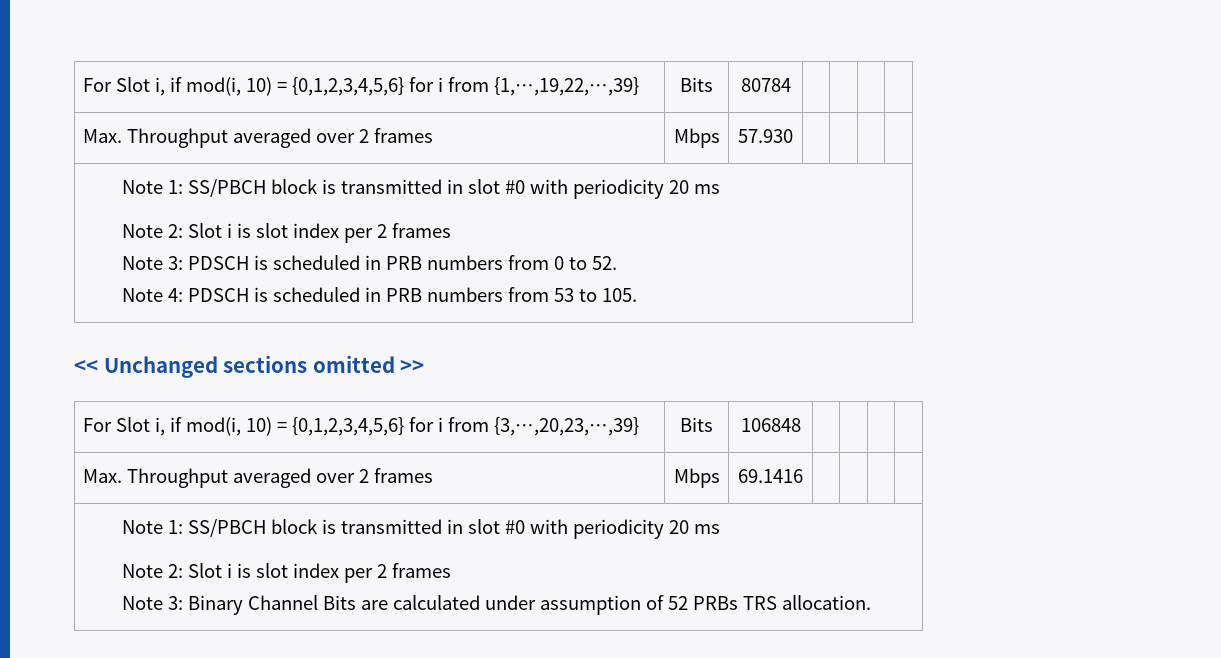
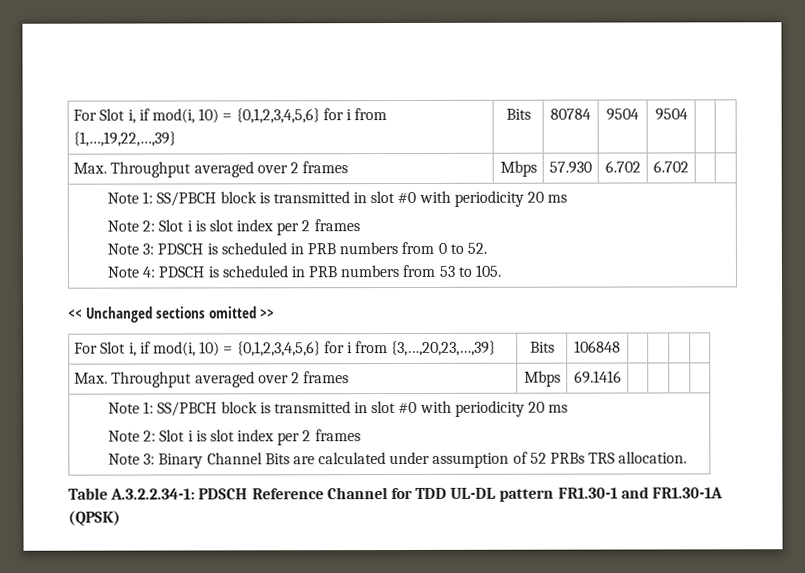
- For Slot i, if mod(i, 10) = {0,1,2,3,4,5,6} for i from {1,…,19,22,…,39} | Bits | 80784 | | | |
+ For Slot i, if mod(i, 10) = {0,1,2,3,4,5,6} for i from {1,…,19,22,…,39} | Bits | 80784 | 9504 | 9504 | |
- Max. Throughput averaged over 2 frames | Mbps | 57.930 | | | |
+ Max. Throughput averaged over 2 frames | Mbps | 57.930 | 6.702 | 6.702 | |
+ Table A.3.2.2.34-1: PDSCH Reference Channel for TDD UL-DL pattern FR1.30-1 and FR1.30-1A (QPSK)

